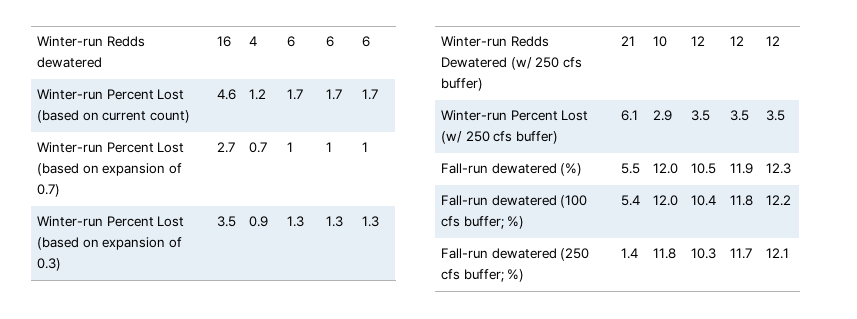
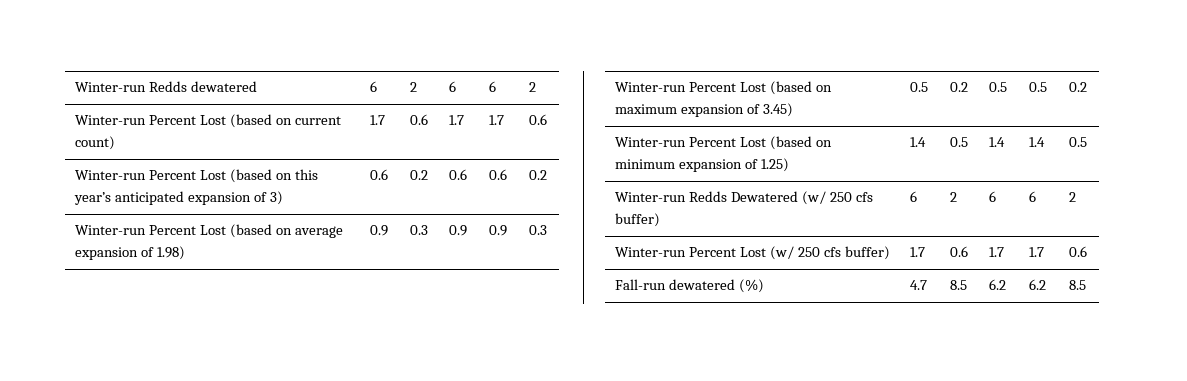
- Winter-run Redds dewatered | 16 | 4 | 6 | 6 | 6
+ Winter-run Redds dewatered | 6 | 2 | 6 | 6 | 2
- Winter-run Percent Lost (based on current count) | 4.6 | 1.2 | 1.7 | 1.7 | 1.7
- Winter-run Percent Lost (based on expansion of 0.7) | 2.7 | 0.7 | 1 | 1 | 1
- Winter-run Percent Lost (based on expansion of 0.3) | 3.5 | 0.9 | 1.3 | 1.3 | 1.3
+ Winter-run Percent Lost (based on current count) | 1.7 | 0.6 | 1.7 | 1.7 | 0.6
+ Winter-run Percent Lost (based on this year’s anticipated expansion of 3) | 0.6 | 0.2 | 0.6 | 0.6 | 0.2
+ Winter-run Percent Lost (based on average expansion of 1.98) | 0.9 | 0.3 | 0.9 | 0.9 | 0.3
+ Winter-run Percent Lost (based on maximum expansion of 3.45) | 0.5 | 0.2 | 0.5 | 0.5 | 0.2
+ Winter-run Percent Lost (based on minimum expansion of 1.25) | 1.4 | 0.5 | 1.4 | 1.4 | 0.5
- Winter-run Redds Dewatered (w/ 250 cfs buffer) | 21 | 10 | 12 | 12 | 12
+ Winter-run Redds Dewatered (w/ 250 cfs buffer) | 6 | 2 | 6 | 6 | 2
- Winter-run Percent Lost (w/ 250 cfs buffer) | 6.1 | 2.9 | 3.5 | 3.5 | 3.5
- Fall-run dewatered (%) | 5.5 | 12.0 | 10.5 | 11.9 | 12.3
- Fall-run dewatered (100 cfs buffer; %) | 5.4 | 12.0 | 10.4 | 11.8 | 12.2
- Fall-run dewatered (250 cfs buffer; %) | 1.4 | 11.8 | 10.3 | 11.7 | 12.1
+ Winter-run Percent Lost (w/ 250 cfs buffer) | 1.7 | 0.6 | 1.7 | 1.7 | 0.6
+ Fall-run dewatered (%) | 4.7 | 8.5 | 6.2 | 6.2 | 8.5

